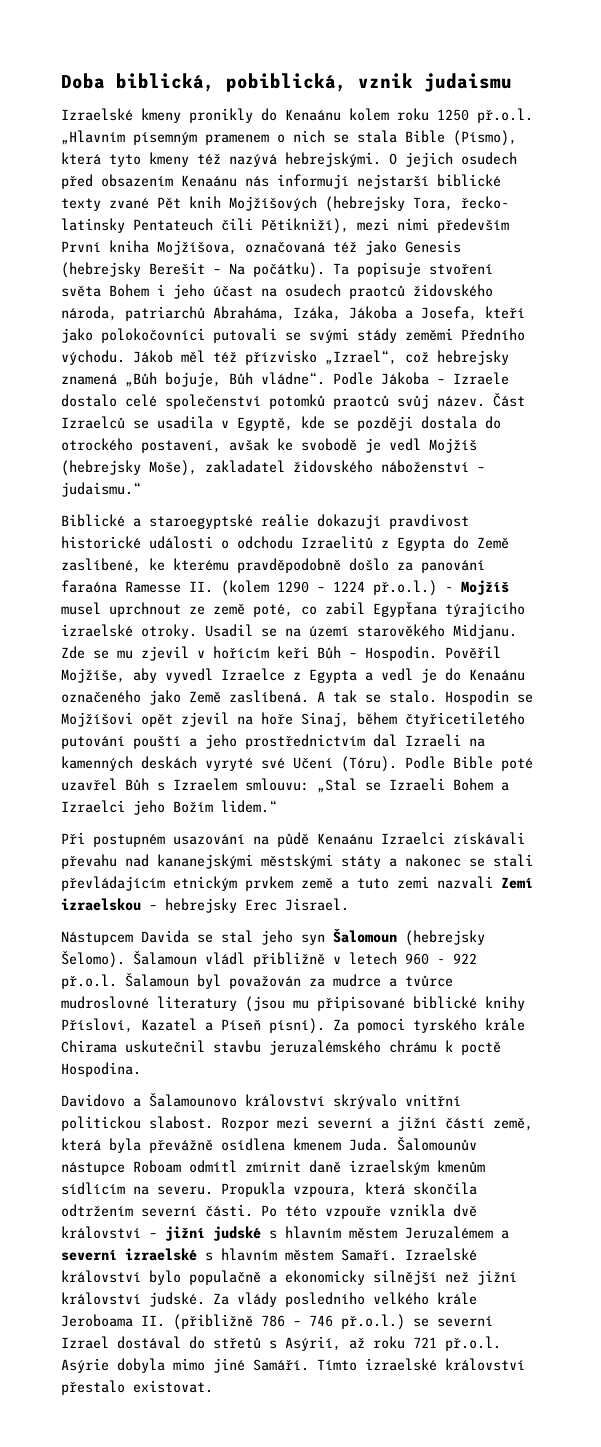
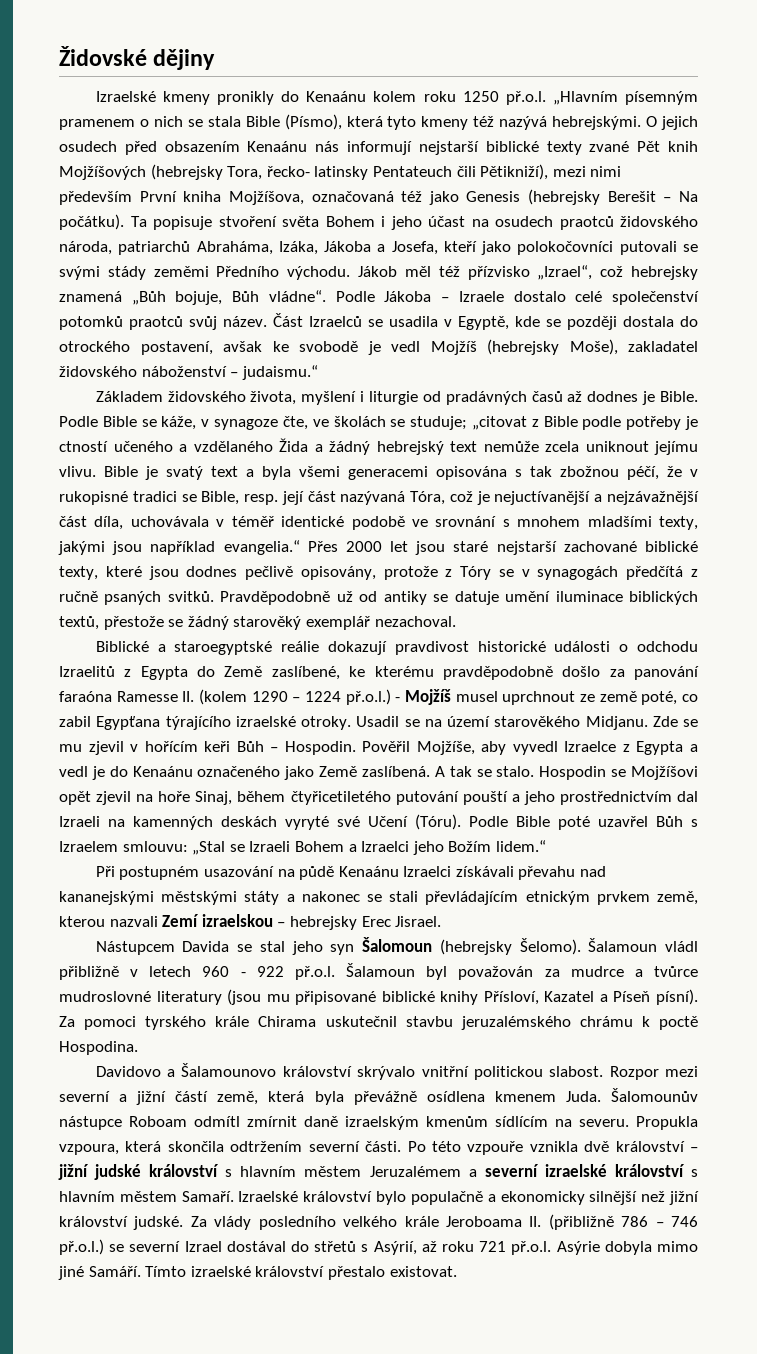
- Doba biblická, pobiblická, vznik judaismu
+ Židovské dějiny
+ Základem židovského života, myšlení i liturgie od pradávných časů až dodnes je Bible. Podle Bible se káže, v synagoze čte, ve školách se studuje; „citovat z Bible podle potřeby je ctností učeného a vzdělaného Žida a žádný hebrejský text nemůže zcela uniknout jejímu vlivu. Bible je svatý text a byla všemi generacemi opisována s tak zbožnou péčí, že v rukopisné tradici se Bible, resp. její část nazývaná Tóra, což je nejuctívanější a nejzávažnější část díla, uchovávala v téměř identické podobě ve srovnání s mnohem mladšími texty, jakými jsou například evangelia.“ Přes 2000 let jsou staré nejstarší zachované biblické texty, které jsou dodnes pečlivě opisovány, protože z Tóry se v synagogách předčítá z ručně psaných svitků. Pravděpodobně už od antiky se datuje umění iluminace biblických textů, přestože se žádný starověký exemplář nezachoval.
- Při postupném usazování na půdě Kenaánu Izraelci získávali převahu nad kananejskými městskými státy a nakonec se stali převládajícím etnickým prvkem země a tuto zemi nazvali Zemí izraelskou – hebrejsky Erec Jisrael.
+ Při postupném usazování na půdě Kenaánu Izraelci získávali převahu nad kananejskými městskými státy a nakonec se stali převládajícím etnickým prvkem země, kterou nazvali Zemí izraelskou – hebrejsky Erec Jisrael.
- Po této vzpouře vznikla dvě království – jižní judské s hlavním městem Jeruzalémem a severní izraelské s hlavním městem Samaří.
+ Po této vzpouře vznikla dvě království – jižní judské království s hlavním městem Jeruzalémem a severní izraelské království s hlavním městem Samaří.

